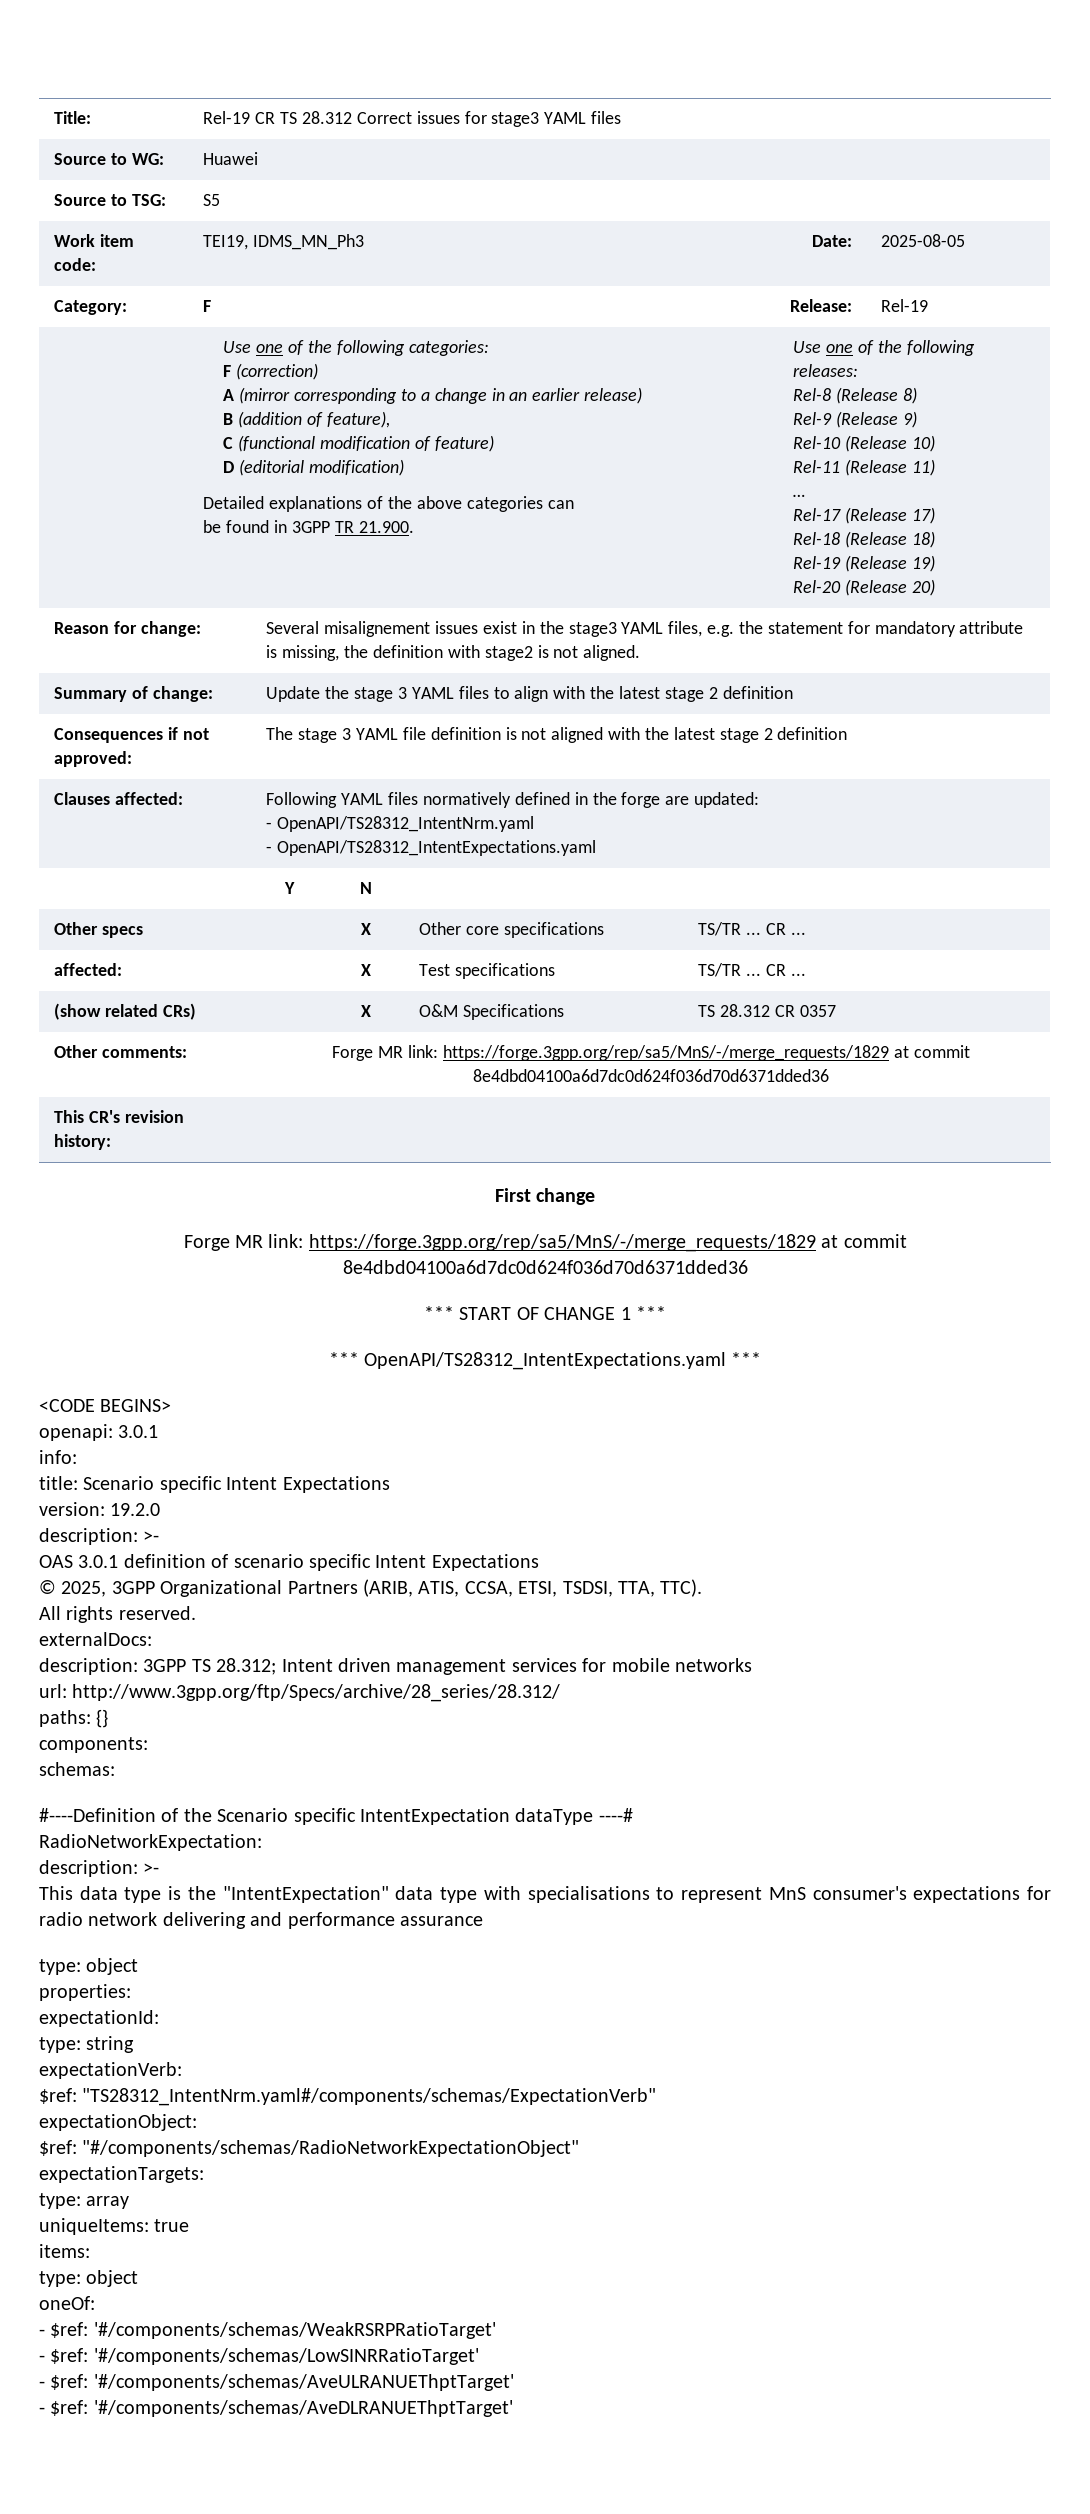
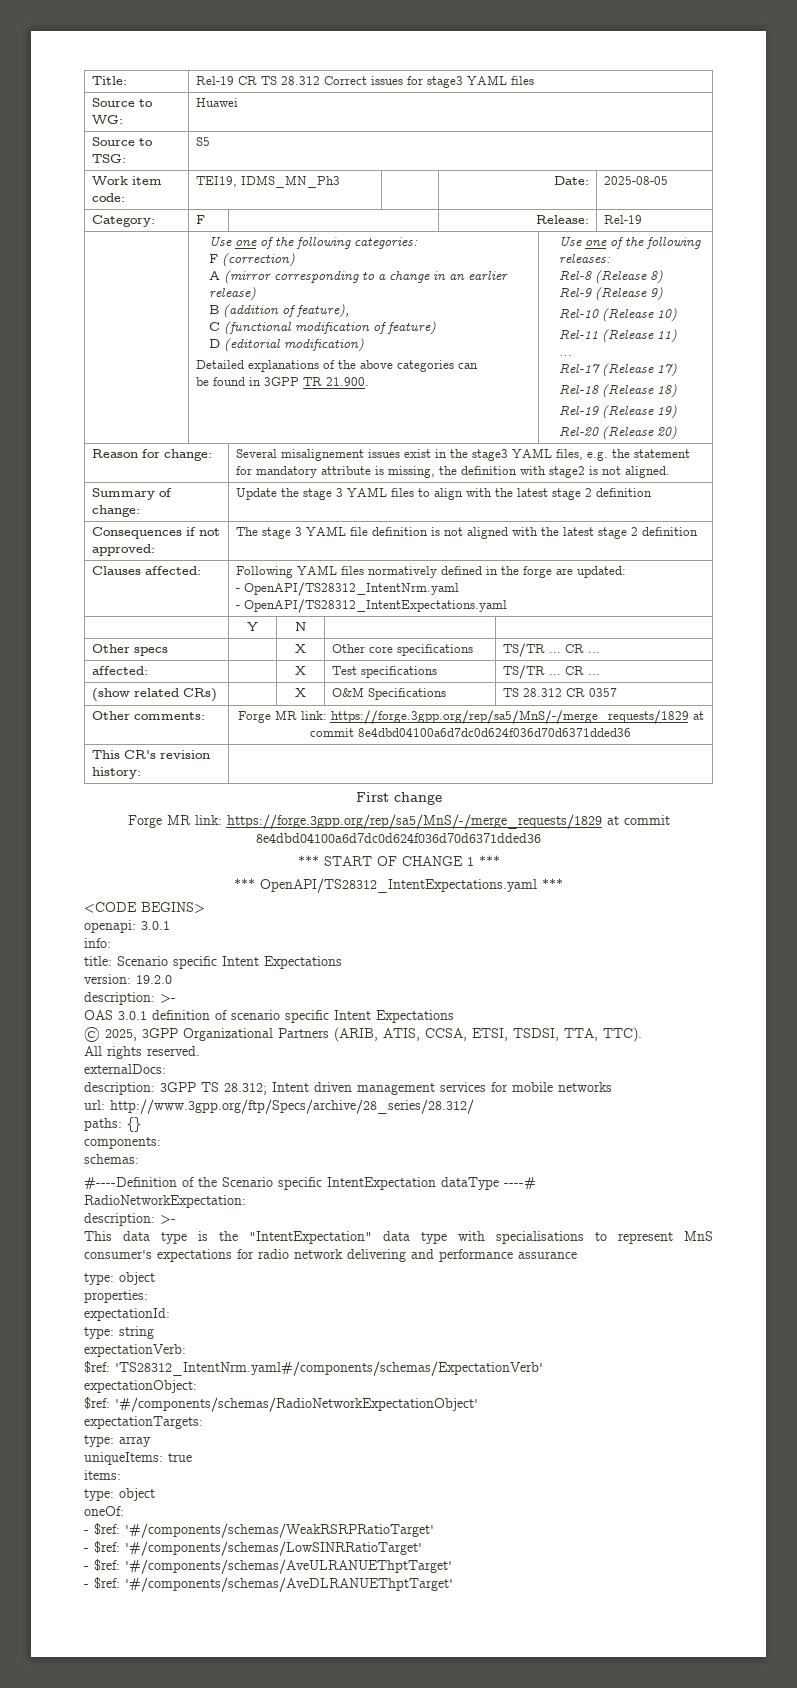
- $ref: "TS28312_IntentNrm.yaml#/components/schemas/ExpectationVerb"
+ $ref: 'TS28312_IntentNrm.yaml#/components/schemas/ExpectationVerb'
- $ref: "#/components/schemas/RadioNetworkExpectationObject"
+ $ref: '#/components/schemas/RadioNetworkExpectationObject'

